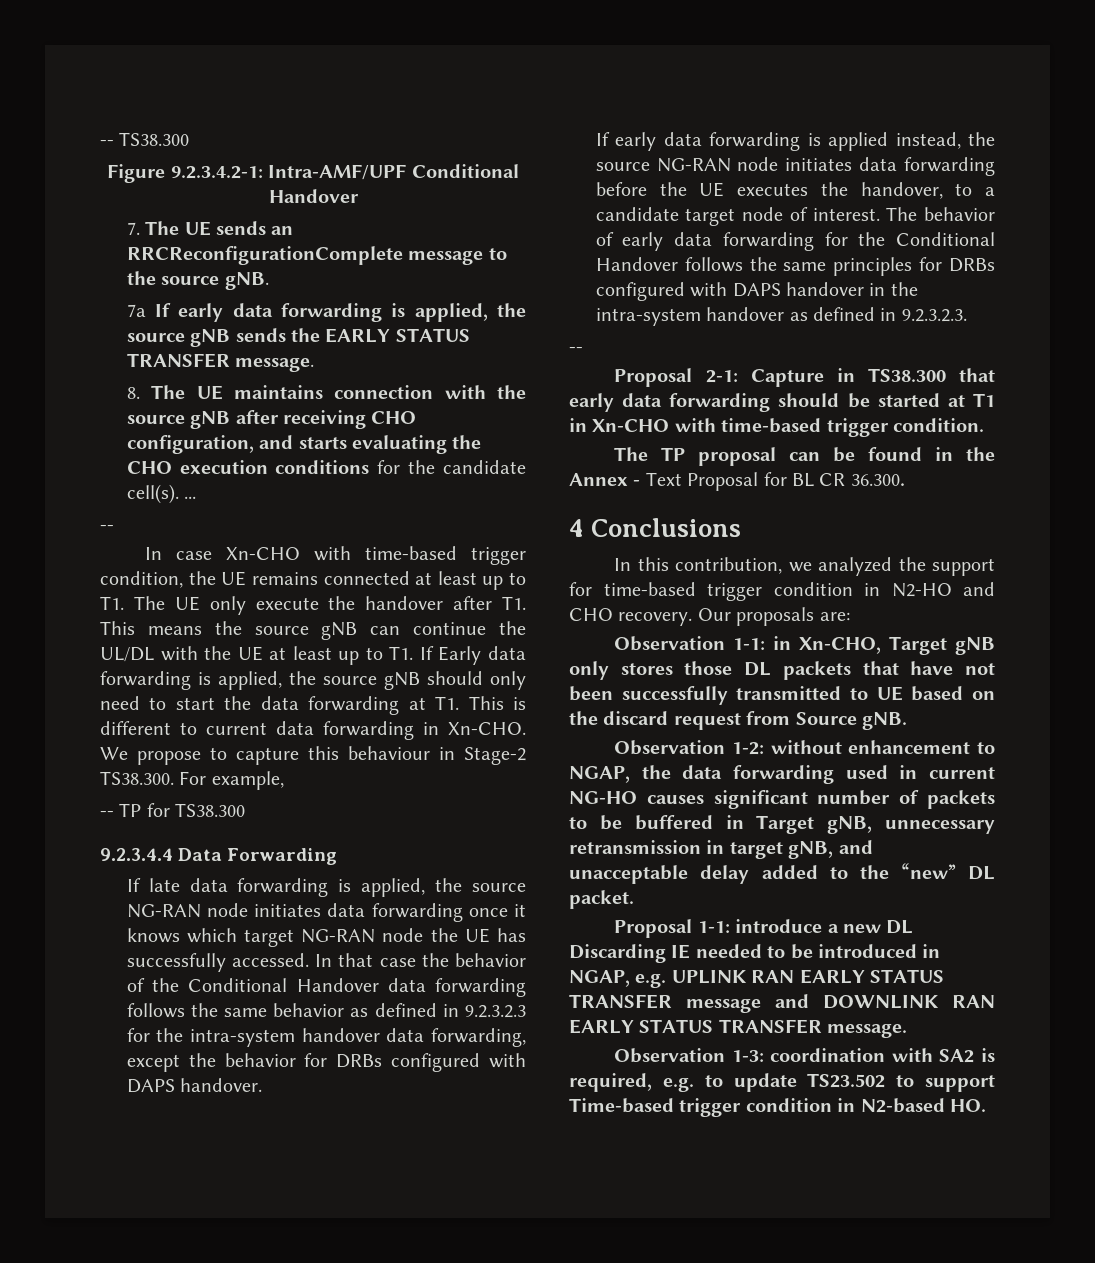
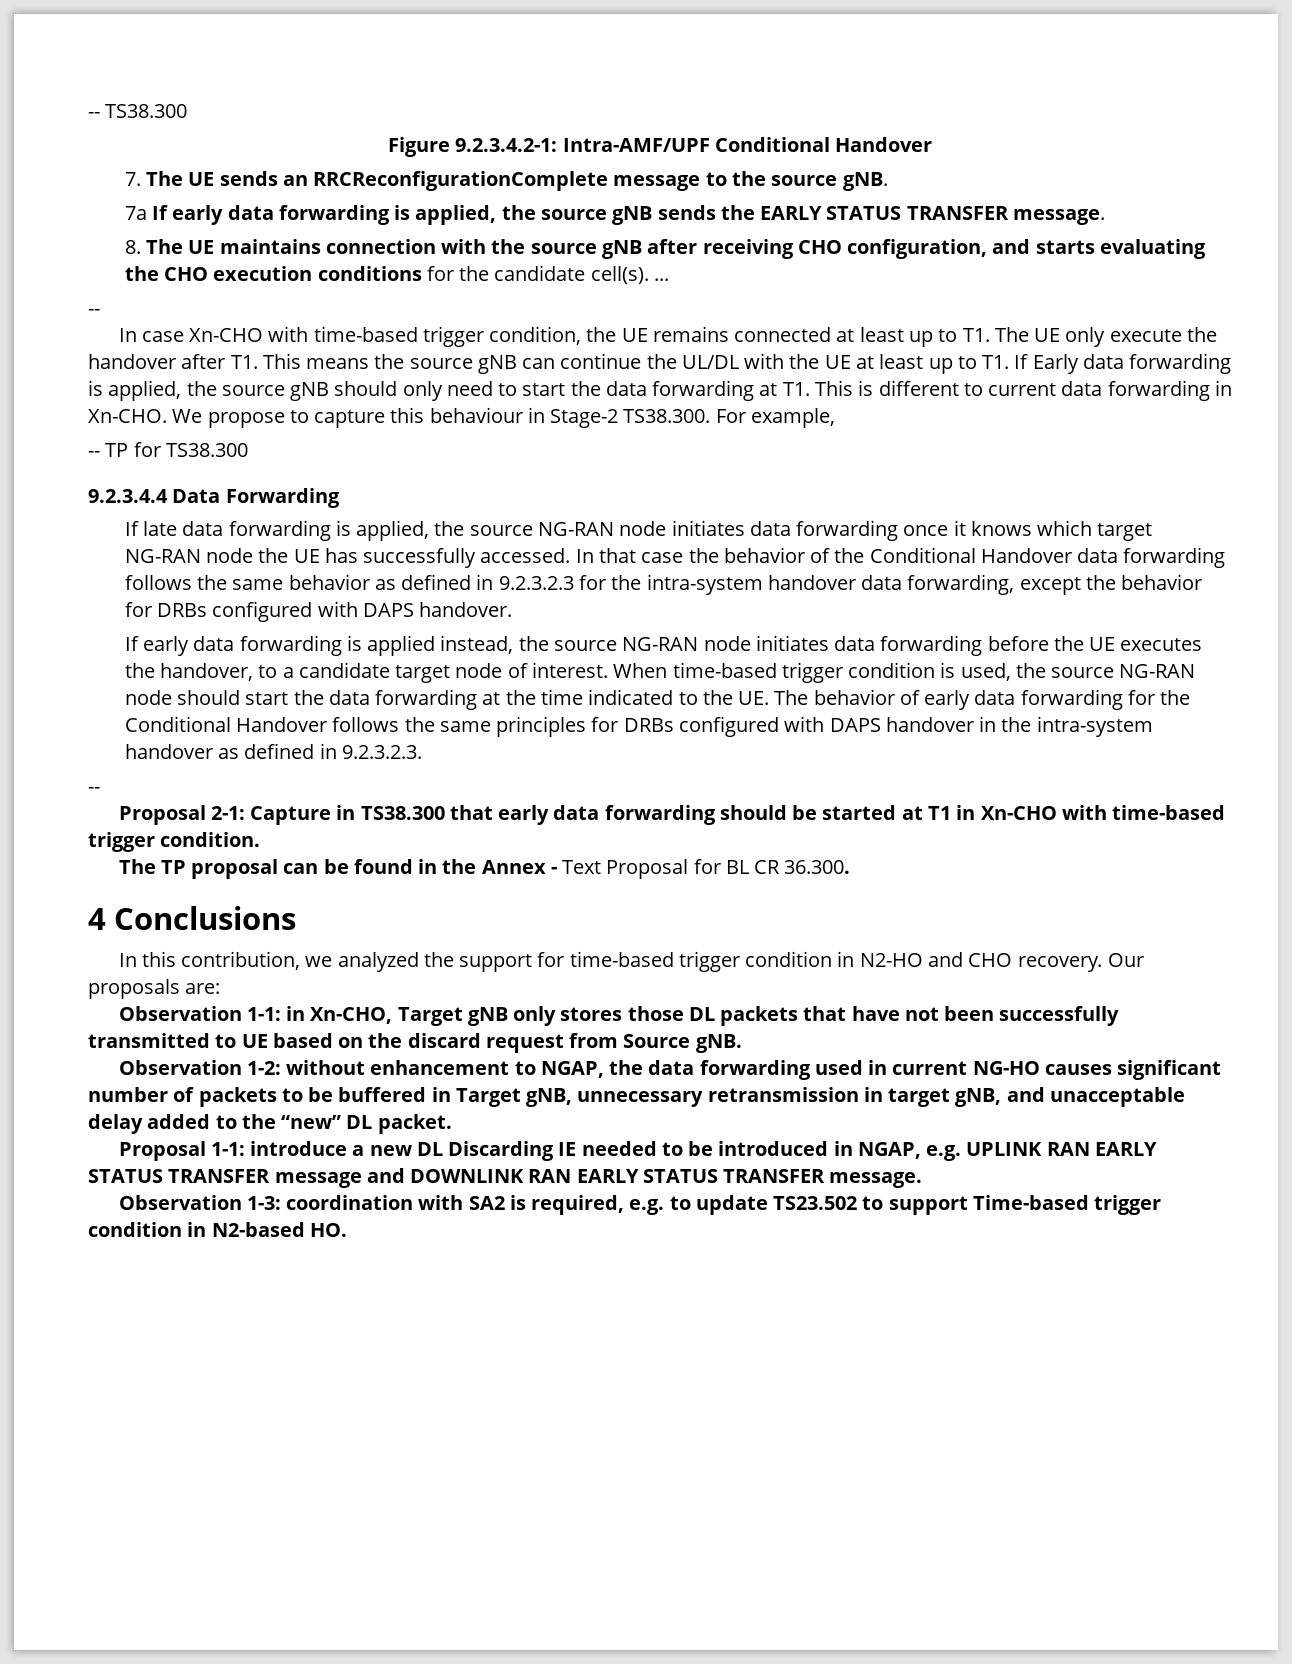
- The behavior of early data forwarding for the Conditional Handover follows the same principles for DRBs configured with DAPS handover in the intra-system handover as defined in 9.2.3.2.3.
+ When time-based trigger condition is used, the source NG-RAN node should start the data forwarding at the time indicated to the UE. The behavior of early data forwarding for the Conditional Handover follows the same principles for DRBs configured with DAPS handover in the intra-system handover as defined in 9.2.3.2.3.

